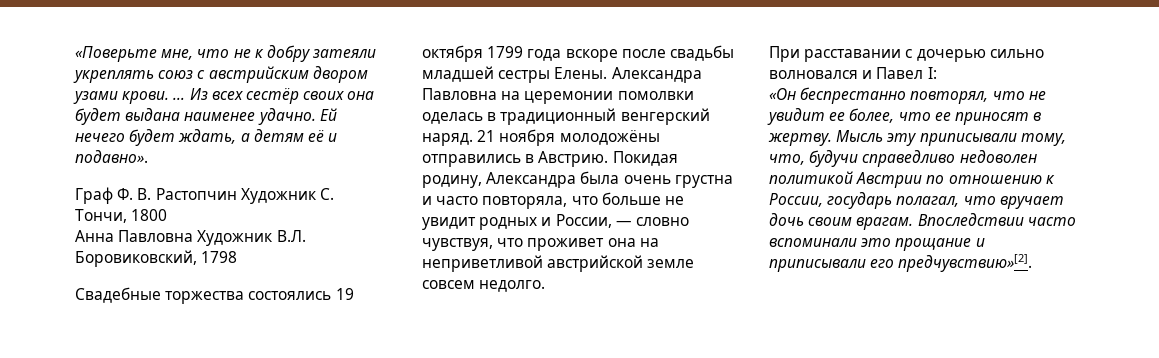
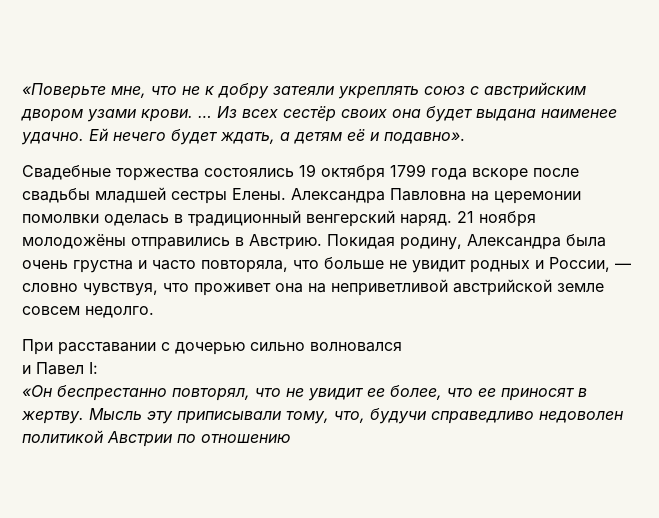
- Граф Ф. В. Растопчин Художник С. Тончи, 1800
- Анна Павловна Художник В.Л. Боровиковский, 1798
- При расставании с дочерью сильно волновался и Павел I:
+ При расставании с дочерью сильно волновался
+ и Павел I:
- Мысль эту приписывали тому, что, будучи справедливо недоволен политикой Австрии по отношению к России, государь полагал, что вручает дочь своим врагам. Впоследствии часто вспоминали это прощание и приписывали его предчувствию»[2].
+ Мысль эту приписывали тому, что, будучи справедливо недоволен политикой Австрии по отношению

